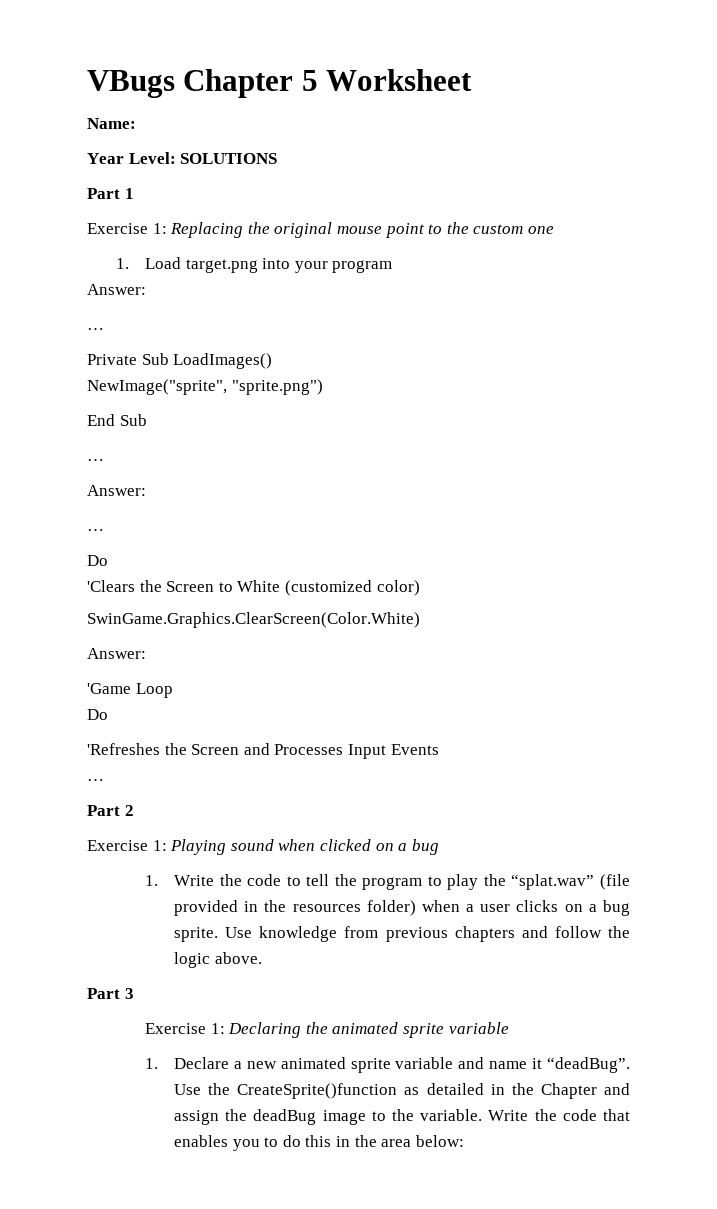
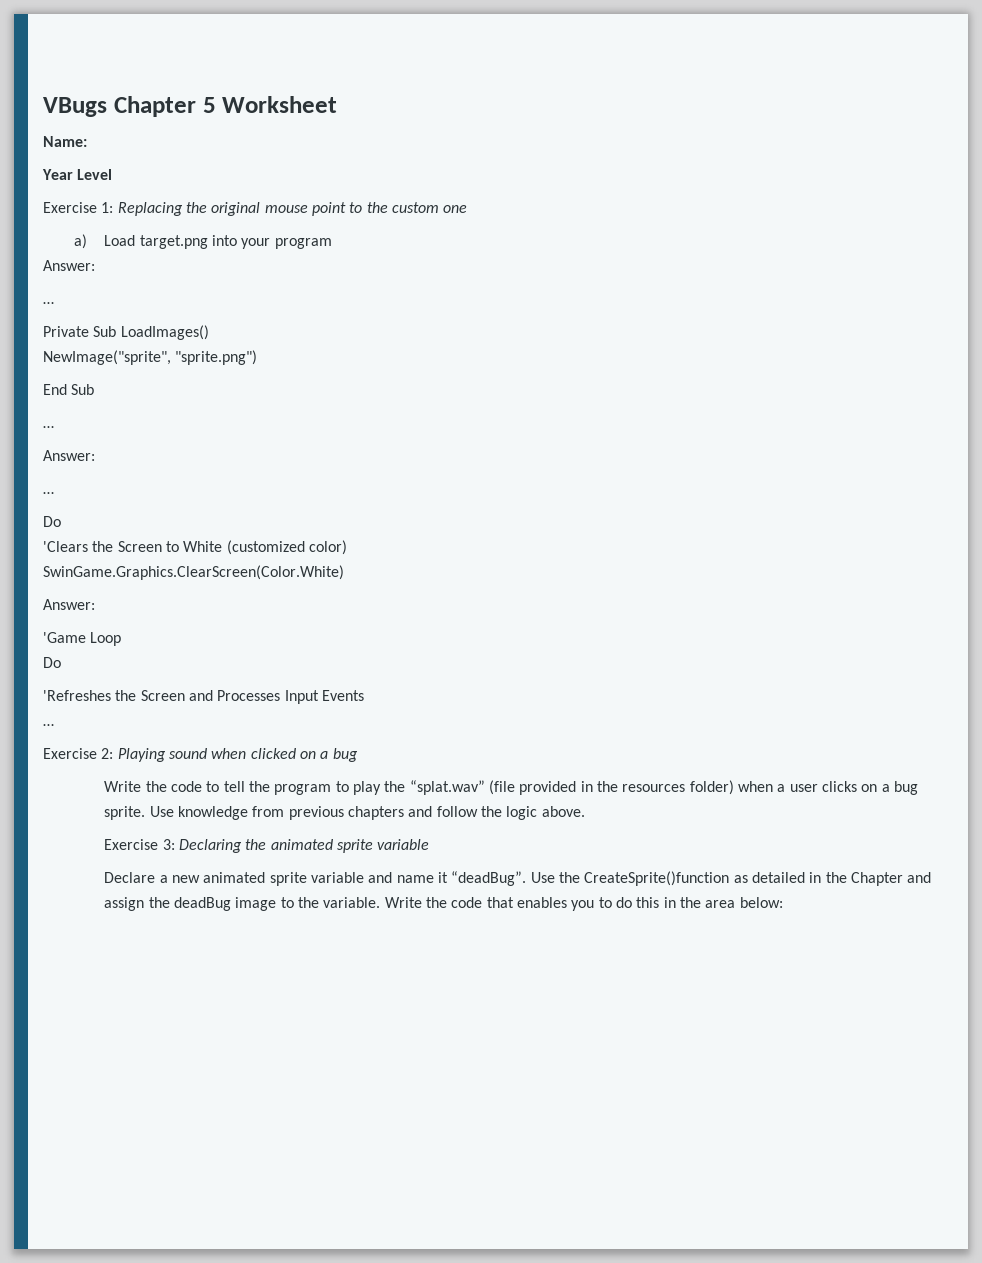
- Year Level: SOLUTIONS
- Part 1
+ Year Level
- 1. Load target.png into your program
+ a) Load target.png into your program
- Part 2
- Exercise 1: Playing sound when clicked on a bug
+ Exercise 2: Playing sound when clicked on a bug
- 1. Write the code to tell the program to play the “splat.wav” (file provided in the resources folder) when a user clicks on a bug sprite.
+ Write the code to tell the program to play the “splat.wav” (file provided in the resources folder) when a user clicks on a bug sprite.
- Part 3
- Exercise 1: Declaring the animated sprite variable
+ Exercise 3: Declaring the animated sprite variable
- 1. Declare a new animated sprite variable and name it “deadBug”.
+ Declare a new animated sprite variable and name it “deadBug”.

